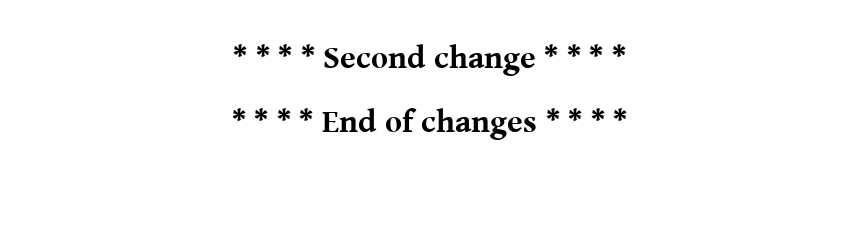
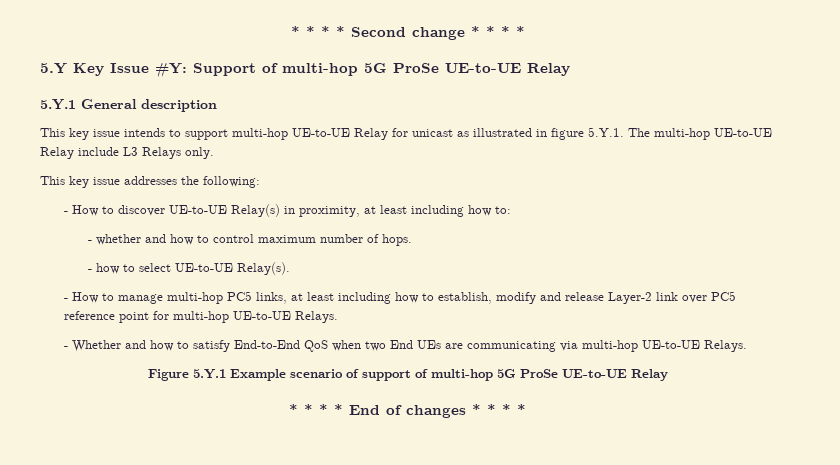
+ 5.Y Key Issue #Y: Support of multi-hop 5G ProSe UE-to-UE Relay
+ 5.Y.1 General description
+ This key issue intends to support multi-hop UE-to-UE Relay for unicast as illustrated in figure 5.Y.1. The multi-hop UE-to-UE Relay include L3 Relays only.
+ This key issue addresses the following:
+ - How to discover UE-to-UE Relay(s) in proximity, at least including how to:
+ - whether and how to control maximum number of hops.
+ - how to select UE-to-UE Relay(s).
+ - How to manage multi-hop PC5 links, at least including how to establish, modify and release Layer-2 link over PC5 reference point for multi-hop UE-to-UE Relays.
+ - Whether and how to satisfy End-to-End QoS when two End UEs are communicating via multi-hop UE-to-UE Relays.
+ Figure 5.Y.1 Example scenario of support of multi-hop 5G ProSe UE-to-UE Relay

